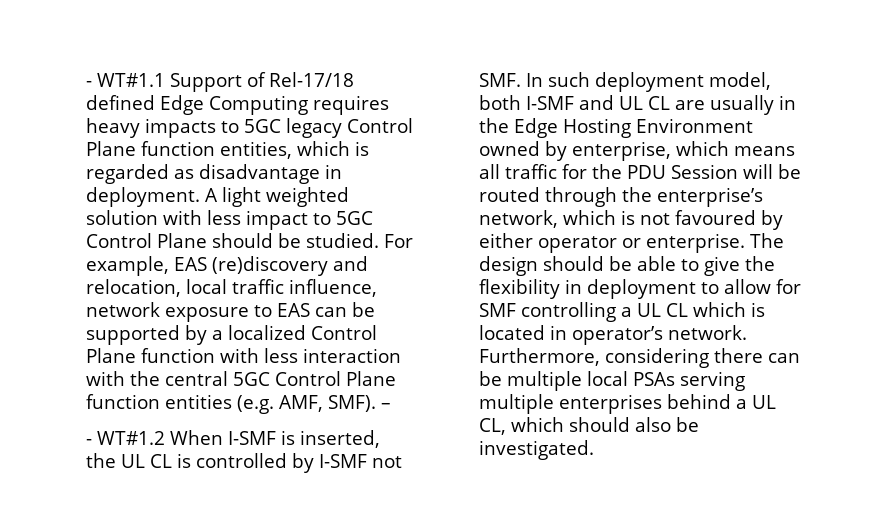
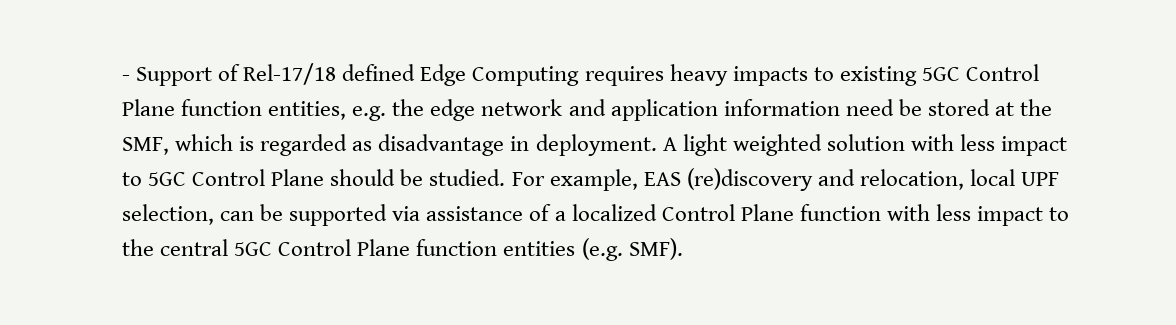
- - WT#1.1 Support of Rel-17/18 defined Edge Computing requires heavy impacts to 5GC legacy Control Plane function entities, which is regarded as disadvantage in deployment.
+ - Support of Rel-17/18 defined Edge Computing requires heavy impacts to existing 5GC Control Plane function entities, e.g. the edge network and application information need be stored at the SMF, which is regarded as disadvantage in deployment.
- For example, EAS (re)discovery and relocation, local traffic influence, network exposure to EAS can be supported by a localized Control Plane function with less interaction with the central 5GC Control Plane function entities (e.g. AMF, SMF). –
- - WT#1.2 When I-SMF is inserted, the UL CL is controlled by I-SMF not SMF. In such deployment model, both I-SMF and UL CL are usually in the Edge Hosting Environment owned by enterprise, which means all traffic for the PDU Session will be routed through the enterprise’s network, which is not favoured by either operator or enterprise. The design should be able to give the flexibility in deployment to allow for SMF controlling a UL CL which is located in operator’s network. Furthermore, considering there can be multiple local PSAs serving multiple enterprises behind a UL CL, which should also be investigated.
+ For example, EAS (re)discovery and relocation, local UPF selection, can be supported via assistance of a localized Control Plane function with less impact to the central 5GC Control Plane function entities (e.g. SMF).

